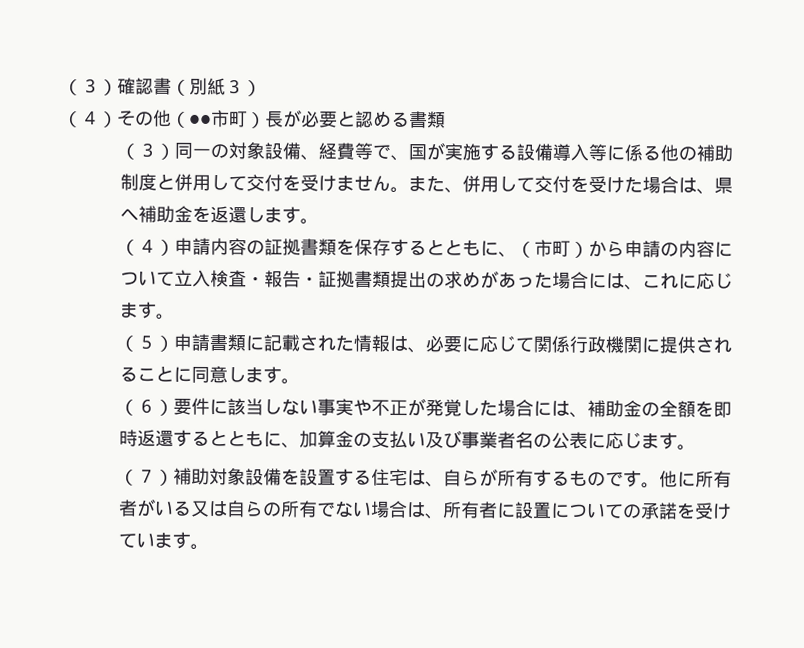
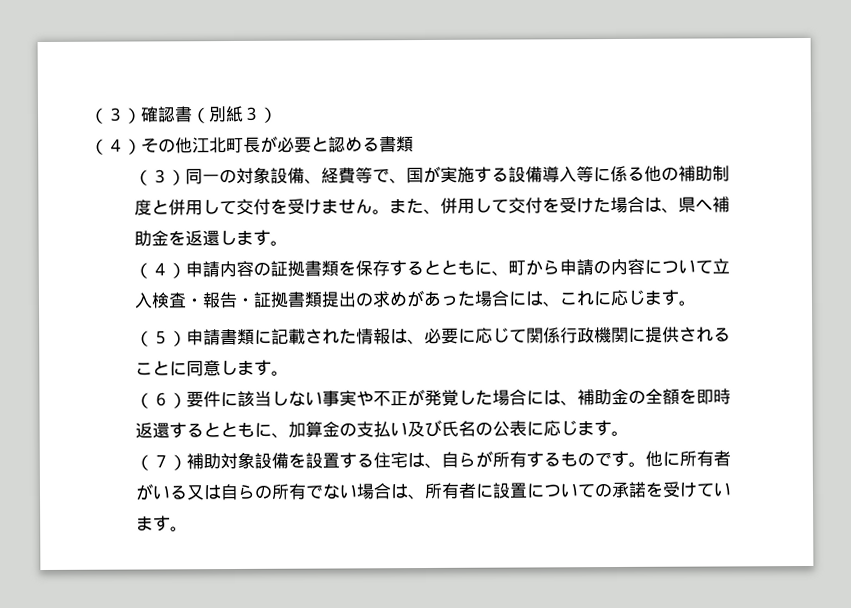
- （４）その他（●●市町）長が必要と認める書類
+ （４）その他江北町長が必要と認める書類
- （４）申請内容の証拠書類を保存するとともに、（市町）から申請の内容について立入検査・報告・証拠書類提出の求めがあった場合には、これに応じます。
+ （４）申請内容の証拠書類を保存するとともに、町から申請の内容について立入検査・報告・証拠書類提出の求めがあった場合には、これに応じます。
- （６）要件に該当しない事実や不正が発覚した場合には、補助金の全額を即時返還するとともに、加算金の支払い及び事業者名の公表に応じます。
+ （６）要件に該当しない事実や不正が発覚した場合には、補助金の全額を即時返還するとともに、加算金の支払い及び氏名の公表に応じます。

